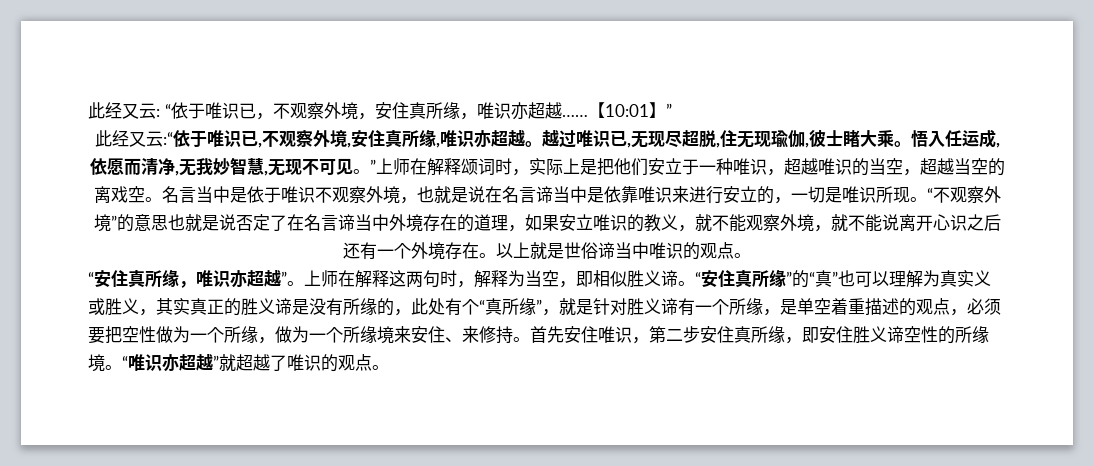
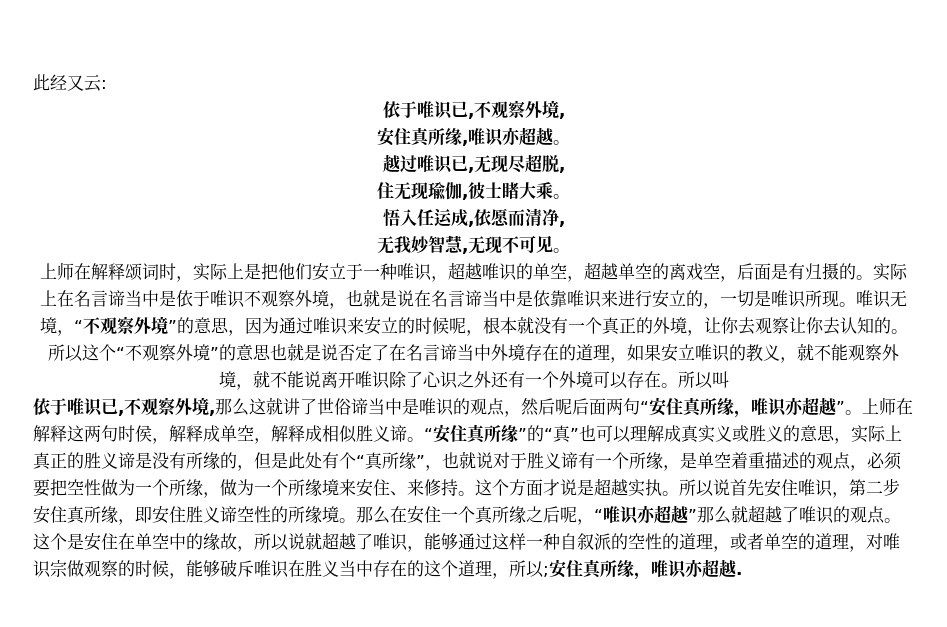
- 此经又云: “依于唯识已，不观察外境，安住真所缘，唯识亦超越……【10:01】”
- 此经又云:“依于唯识已,不观察外境,安住真所缘,唯识亦超越。越过唯识已,无现尽超脱,住无现瑜伽,彼士睹大乘。悟入任运成,依愿而清净,无我妙智慧,无现不可见。”上师在解释颂词时，实际上是把他们安立于一种唯识，超越唯识的当空，超越当空的离戏空。名言当中是依于唯识不观察外境，也就是说在名言谛当中是依靠唯识来进行安立的，一切是唯识所现。
+ 此经又云:
+ 依于唯识已,不观察外境,
+ 安住真所缘,唯识亦超越。
+ 越过唯识已,无现尽超脱,
+ 住无现瑜伽,彼士睹大乘。
+ 悟入任运成,依愿而清净,
+ 无我妙智慧,无现不可见。
+ 上师在解释颂词时，实际上是把他们安立于一种唯识，超越唯识的单空，超越单空的离戏空，后面是有归摄的。实际上在名言谛当中是依于唯识不观察外境，也就是说在名言谛当中是依靠唯识来进行安立的，一切是唯识所现。
- “不观察外境”的意思也就是说否定了在名言谛当中外境存在的道理，如果安立唯识的教义，就不能观察外境，就不能说离开心识之后还有一个外境存在。以上就是世俗谛当中唯识的观点。
- “安住真所缘，唯识亦超越”。
+ 唯识无境，“不观察外境”的意思，因为通过唯识来安立的时候呢，根本就没有一个真正的外境，让你去观察让你去认知的。所以这个“不观察外境”的意思也就是说否定了在名言谛当中外境存在的道理，如果安立唯识的教义，就不能观察外境，就不能说离开唯识除了心识之外还有一个外境可以存在。所以叫
+ 依于唯识已,不观察外境,那么这就讲了世俗谛当中是唯识的观点，然后呢后面两句“安住真所缘，唯识亦超越”。
- 上师在解释这两句时，解释为当空，即相似胜义谛。
+ 上师在解释这两句时侯，解释成单空，解释成相似胜义谛。
- “安住真所缘”的“真”也可以理解为真实义或胜义，其实真正的胜义谛是没有所缘的，此处有个“真所缘”，就是针对胜义谛有一个所缘，是单空着重描述的观点，必须要把空性做为一个所缘，做为一个所缘境来安住、来修持。
+ “安住真所缘”的“真”也可以理解成真实义或胜义的意思，实际上真正的胜义谛是没有所缘的，但是此处有个“真所缘”，也就说对于胜义谛有一个所缘，是单空着重描述的观点，必须要把空性做为一个所缘，做为一个所缘境来安住、来修持。
- 首先安住唯识，第二步安住真所缘，即安住胜义谛空性的所缘境。
+ 这个方面才说是超越实执。所以说首先安住唯识，第二步安住真所缘，即安住胜义谛空性的所缘境。
- “唯识亦超越”就超越了唯识的观点。
+ 那么在安住一个真所缘之后呢，“唯识亦超越”那么就超越了唯识的观点。
+ 这个是安住在单空中的缘故，所以说就超越了唯识，能够通过这样一种自叙派的空性的道理，或者单空的道理，对唯识宗做观察的时候，能够破斥唯识在胜义当中存在的这个道理，所以;安住真所缘，唯识亦超越.

